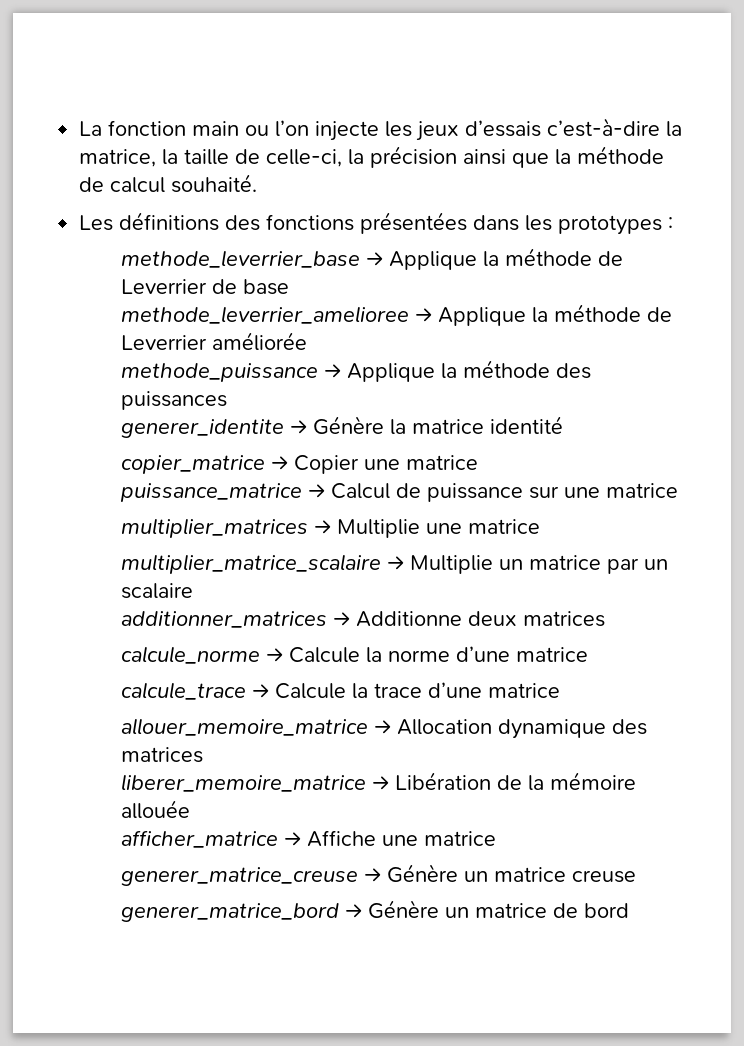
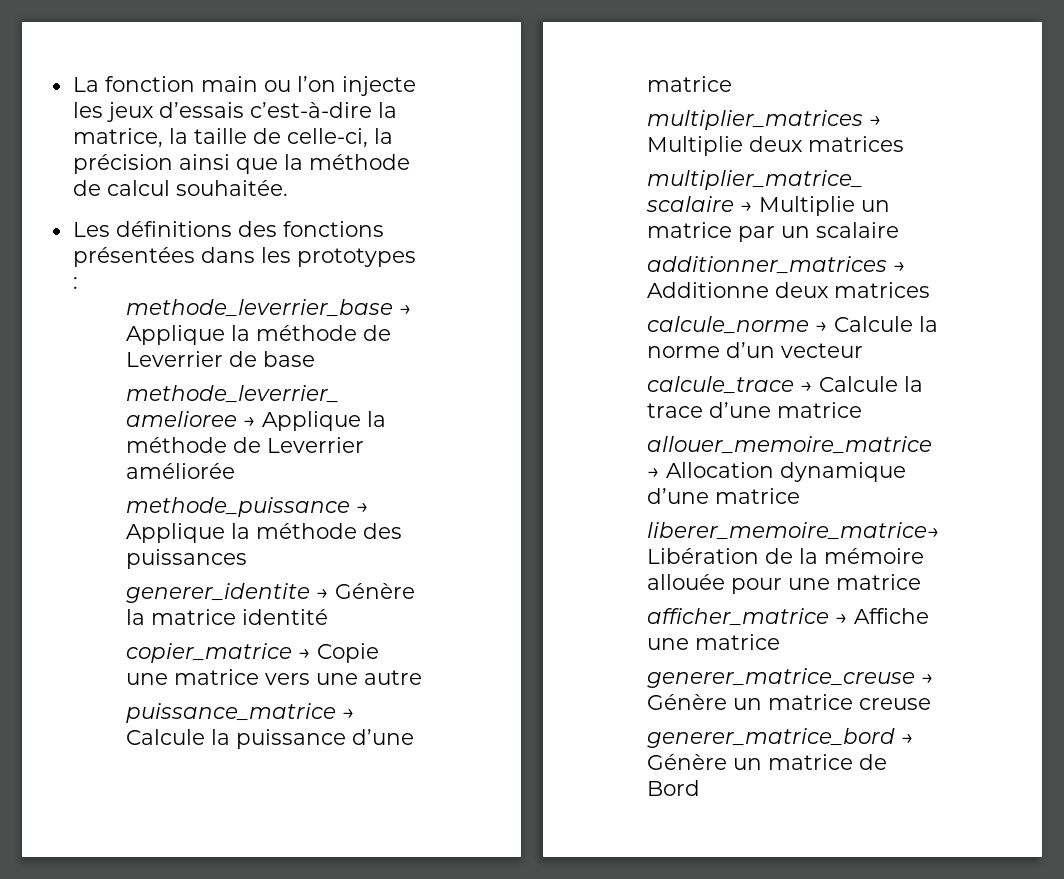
- La fonction main ou l’on injecte les jeux d’essais c’est-à-dire la matrice, la taille de celle-ci, la précision ainsi que la méthode de calcul souhaité.
+ La fonction main ou l’on injecte les jeux d’essais c’est-à-dire la matrice, la taille de celle-ci, la précision ainsi que la méthode de calcul souhaitée.
- copier_matrice → Copier une matrice
+ copier_matrice → Copie une matrice vers une autre
- puissance_matrice → Calcul de puissance sur une matrice
+ puissance_matrice → Calcule la puissance d’une matrice
- multiplier_matrices → Multiplie une matrice
+ multiplier_matrices → Multiplie deux matrices
- calcule_norme → Calcule la norme d’une matrice
+ calcule_norme → Calcule la norme d’un vecteur
- allouer_memoire_matrice → Allocation dynamique des matrices
- liberer_memoire_matrice → Libération de la mémoire allouée
+ allouer_memoire_matrice → Allocation dynamique d’une matrice
+ liberer_memoire_matrice→ Libération de la mémoire allouée pour une matrice
- generer_matrice_bord → Génère un matrice de bord
+ generer_matrice_bord → Génère un matrice de Bord

